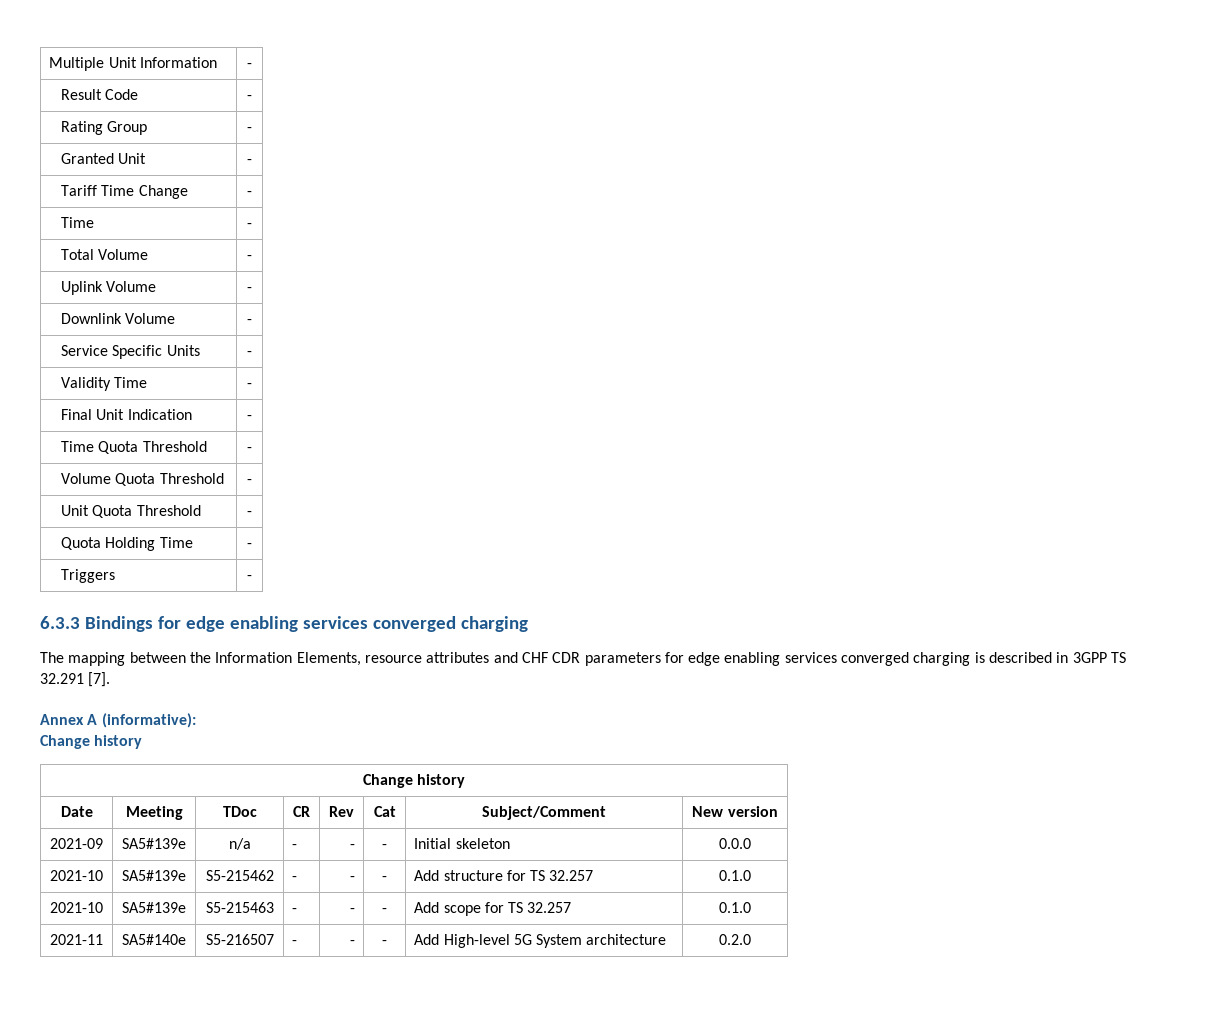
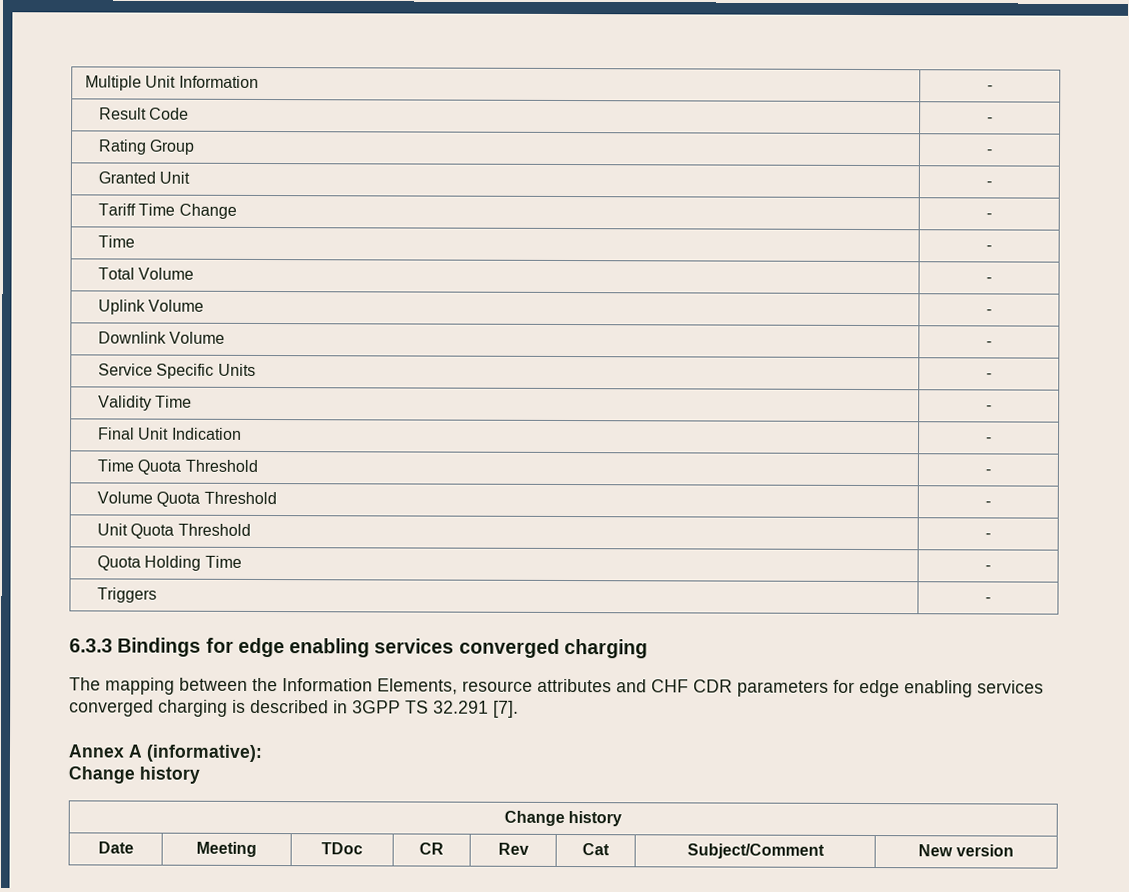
- 2021-09 | SA5#139e | n/a | - | - | - | Initial skeleton | 0.0.0
- 2021-10 | SA5#139e | S5-215462 | - | - | - | Add structure for TS 32.257 | 0.1.0
- 2021-10 | SA5#139e | S5-215463 | - | - | - | Add scope for TS 32.257 | 0.1.0
- 2021-11 | SA5#140e | S5-216507 | - | - | - | Add High-level 5G System architecture | 0.2.0

